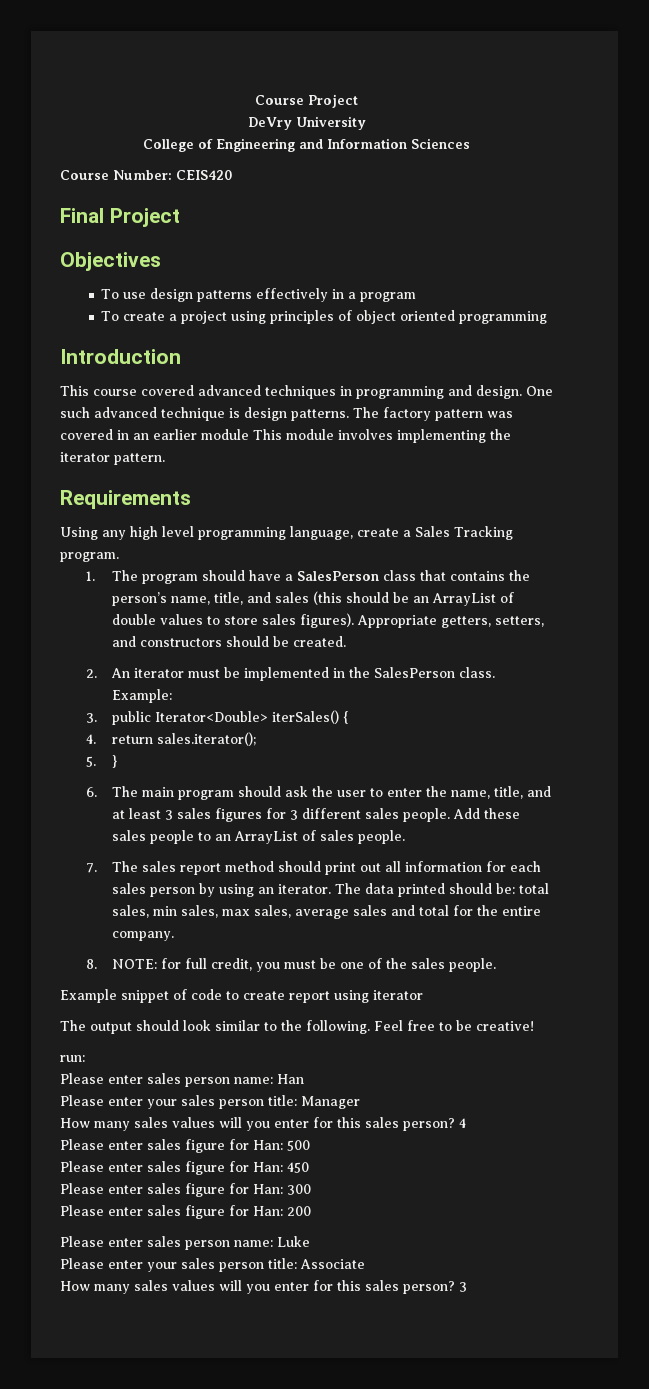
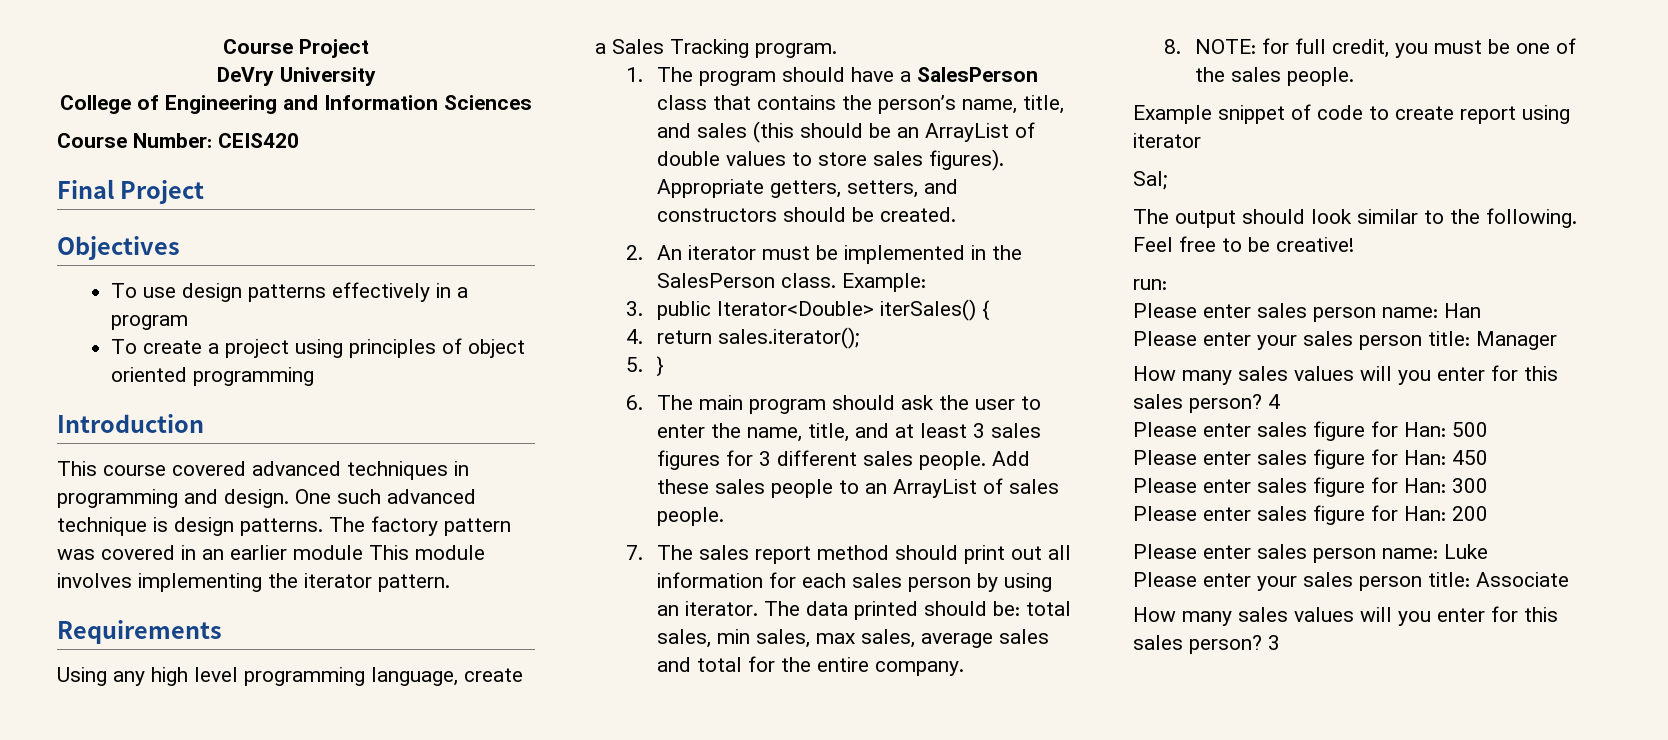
+ Sal;

